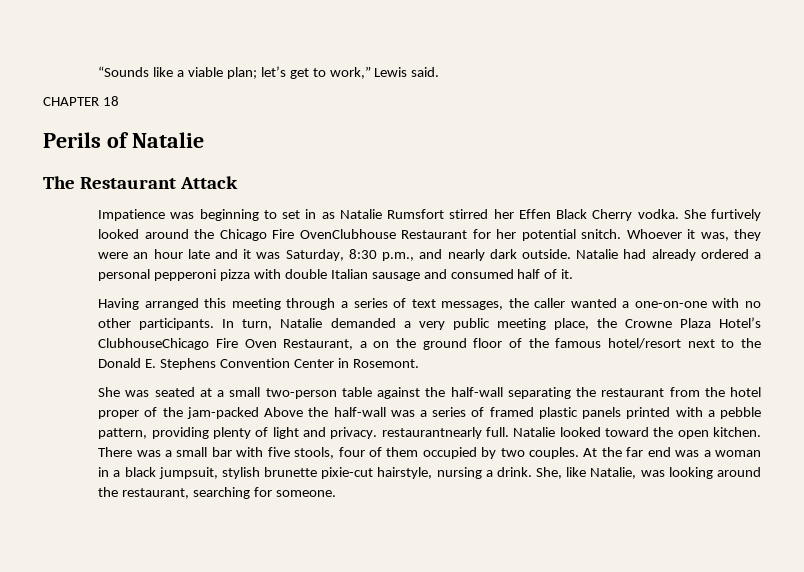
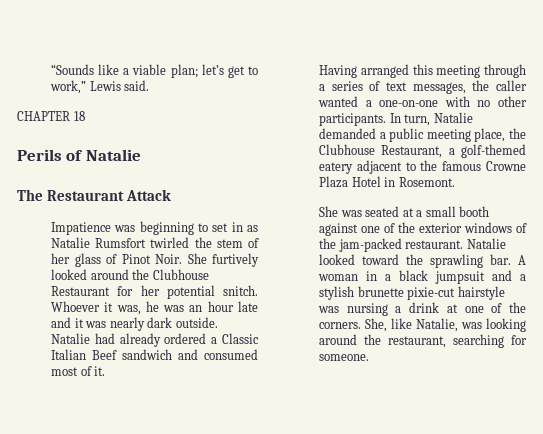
- Impatience was beginning to set in as Natalie Rumsfort stirred her Effen Black Cherry vodka.
+ Impatience was beginning to set in as Natalie Rumsfort twirled the stem of her glass of Pinot Noir.
- She furtively looked around the Chicago Fire OvenClubhouse Restaurant for her potential snitch.
+ She furtively looked around the Clubhouse Restaurant for her potential snitch.
- Whoever it was, they were an hour late and it was Saturday, 8:30 p.m., and nearly dark outside.
+ Whoever it was, he was an hour late and it was nearly dark outside.
- Natalie had already ordered a personal pepperoni pizza with double Italian sausage and consumed half of it.
+ Natalie had already ordered a Classic Italian Beef sandwich and consumed most of it.
- In turn, Natalie demanded a very public meeting place, the Crowne Plaza Hotel’s ClubhouseChicago Fire Oven Restaurant, a on the ground floor of the famous hotel/resort next to the Donald E. Stephens Convention Center in Rosemont.
+ In turn, Natalie demanded a public meeting place, the Clubhouse Restaurant, a golf-themed eatery adjacent to the famous Crowne Plaza Hotel in Rosemont.
- She was seated at a small two-person table against the half-wall separating the restaurant from the hotel proper of the jam-packed Above the half-wall was a series of framed plastic panels printed with a pebble pattern, providing plenty of light and privacy. restaurantnearly full. Natalie looked toward the open kitchen. There was a small bar with five stools, four of them occupied by two couples. At the far end was a woman in a black jumpsuit, stylish brunette pixie-cut hairstyle, nursing a drink.
+ She was seated at a small booth against one of the exterior windows of the jam-packed restaurant. Natalie looked toward the sprawling bar. A woman in a black jumpsuit and a stylish brunette pixie-cut hairstyle was nursing a drink at one of the corners.

